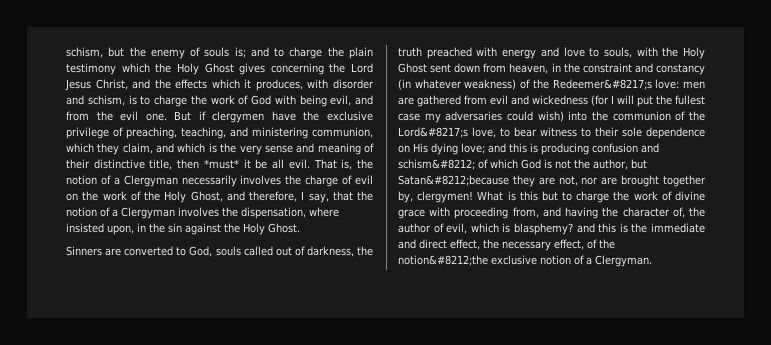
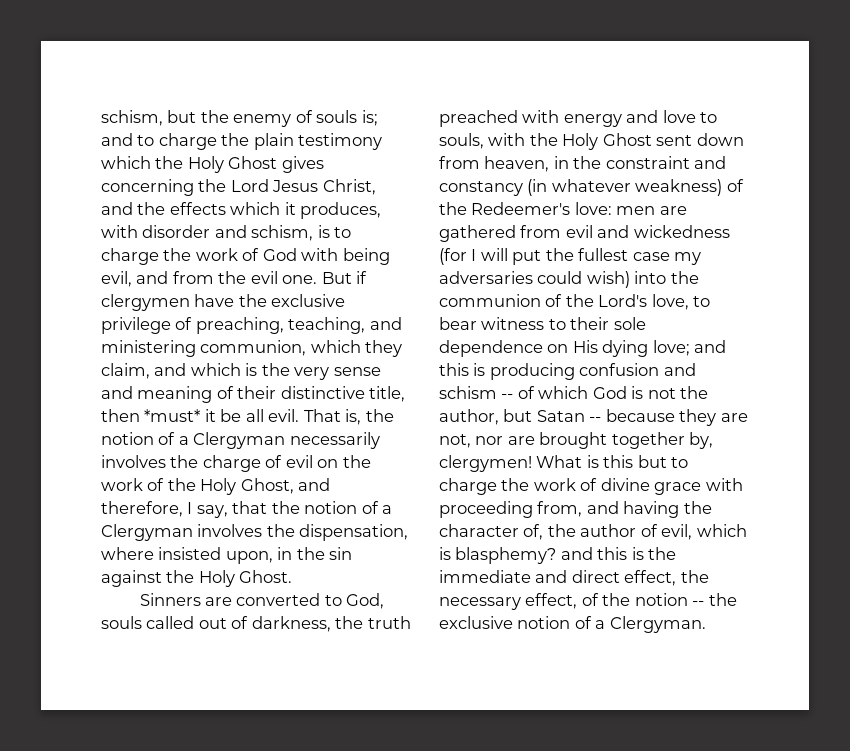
- Sinners are converted to God, souls called out of darkness, the truth preached with energy and love to souls, with the Holy Ghost sent down from heaven, in the constraint and constancy (in whatever weakness) of the Redeemer&#8217;s love:
+ Sinners are converted to God, souls called out of darkness, the truth preached with energy and love to souls, with the Holy Ghost sent down from heaven, in the constraint and constancy (in whatever weakness) of the Redeemer's love:
- men are gathered from evil and wickedness (for I will put the fullest case my adversaries could wish) into the communion of the Lord&#8217;s love, to bear witness to their sole dependence on His dying love;
+ men are gathered from evil and wickedness (for I will put the fullest case my adversaries could wish) into the communion of the Lord's love, to bear witness to their sole dependence on His dying love;
- and this is producing confusion and schism&#8212; of which God is not the author, but Satan&#8212;because they are not, nor are brought together by, clergymen!
+ and this is producing confusion and schism -- of which God is not the author, but Satan -- because they are not, nor are brought together by, clergymen!
- What is this but to charge the work of divine grace with proceeding from, and having the character of, the author of evil, which is blasphemy? and this is the immediate and direct effect, the necessary effect, of the notion&#8212;the exclusive notion of a Clergyman.
+ What is this but to charge the work of divine grace with proceeding from, and having the character of, the author of evil, which is blasphemy? and this is the immediate and direct effect, the necessary effect, of the notion -- the exclusive notion of a Clergyman.

